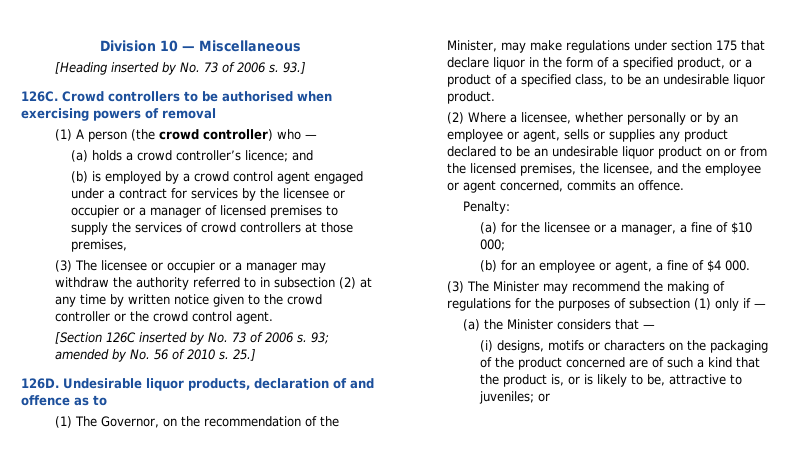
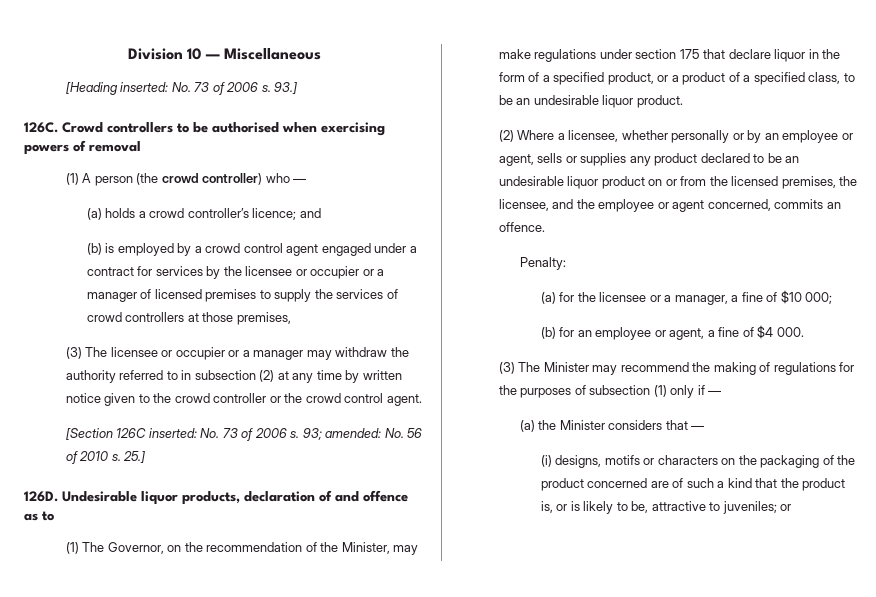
- [Heading inserted by No. 73 of 2006 s.
+ [Heading inserted: No. 73 of 2006 s.
- [Section 126C inserted by No. 73 of 2006 s.
+ [Section 126C inserted: No. 73 of 2006 s.
- 93; amended by No. 56 of 2010 s.
+ 93; amended: No. 56 of 2010 s.

